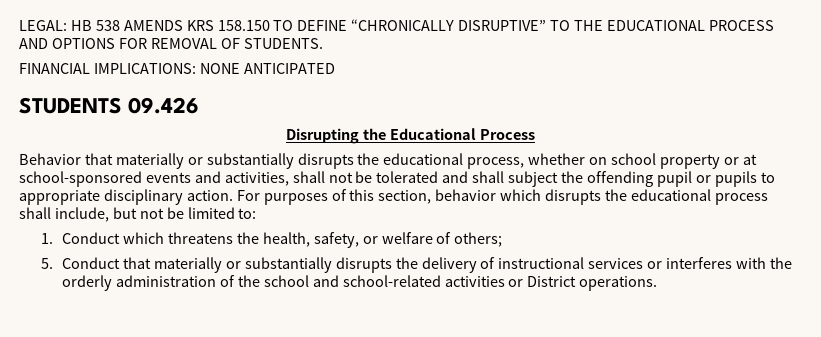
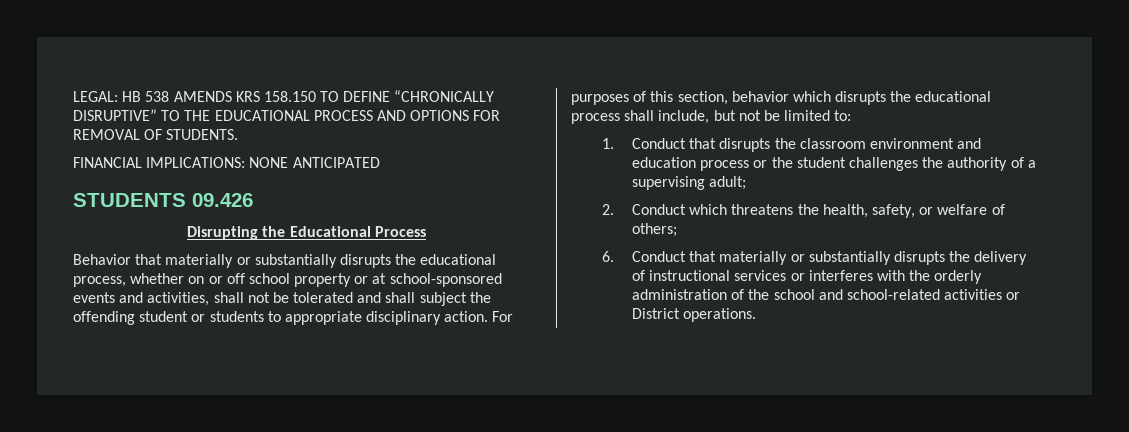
- Behavior that materially or substantially disrupts the educational process, whether on school property or at school-sponsored events and activities, shall not be tolerated and shall subject the offending pupil or pupils to appropriate disciplinary action.
+ Behavior that materially or substantially disrupts the educational process, whether on or off school property or at school-sponsored events and activities, shall not be tolerated and shall subject the offending student or students to appropriate disciplinary action.
- 1. Conduct which threatens the health, safety, or welfare of others;
+ 1. Conduct that disrupts the classroom environment and education process or the student challenges the authority of a supervising adult;
+ 2. Conduct which threatens the health, safety, or welfare of others;
- 5. Conduct that materially or substantially disrupts the delivery of instructional services or interferes with the orderly administration of the school and school-related activities or District operations.
+ 6. Conduct that materially or substantially disrupts the delivery of instructional services or interferes with the orderly administration of the school and school-related activities or District operations.

